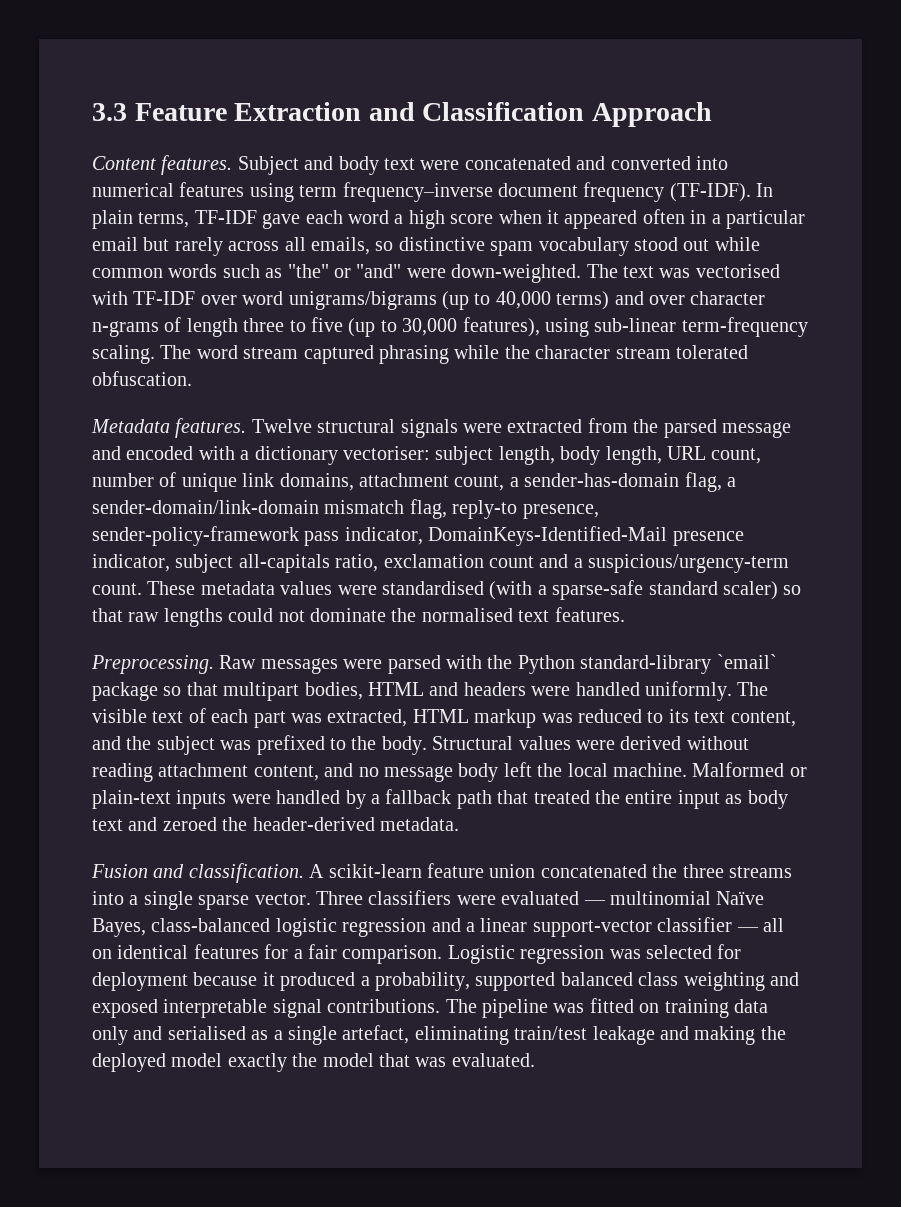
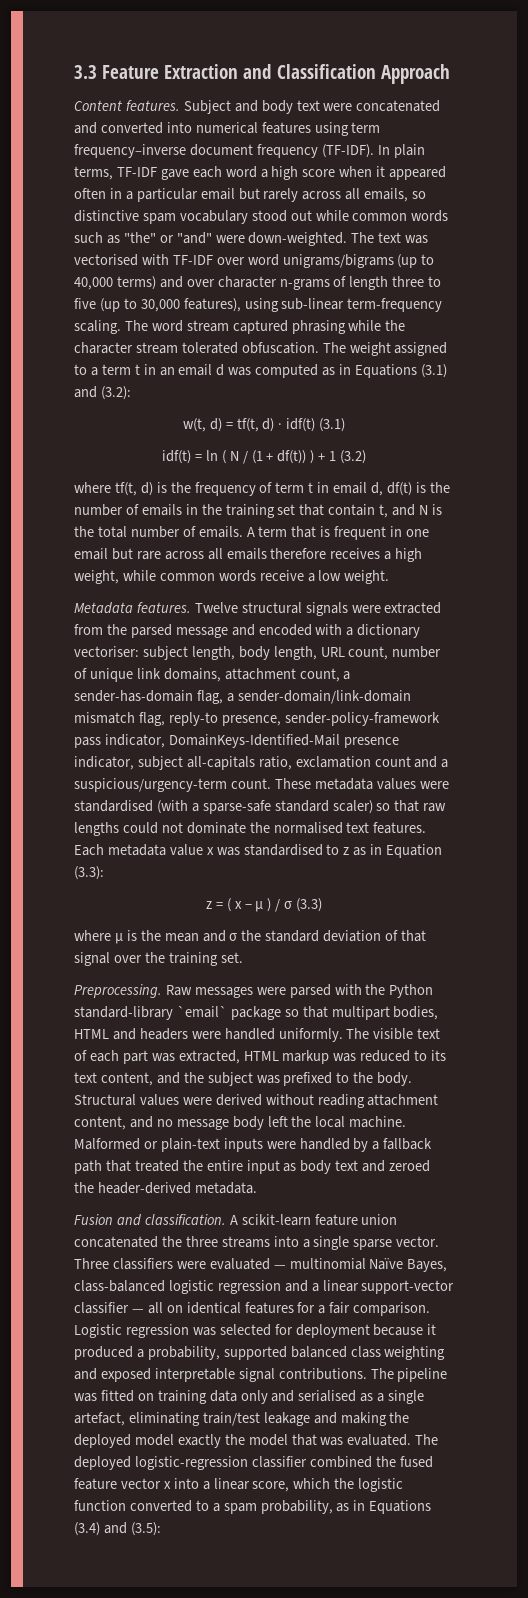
+ The weight assigned to a term t in an email d was computed as in Equations (3.1) and (3.2):
+ w(t, d) = tf(t, d) · idf(t) (3.1)
+ idf(t) = ln ( N / (1 + df(t)) ) + 1 (3.2)
+ where tf(t, d) is the frequency of term t in email d, df(t) is the number of emails in the training set that contain t, and N is the total number of emails. A term that is frequent in one email but rare across all emails therefore receives a high weight, while common words receive a low weight.
+ Each metadata value x was standardised to z as in Equation (3.3):
+ z = ( x − μ ) / σ (3.3)
+ where μ is the mean and σ the standard deviation of that signal over the training set.
+ The deployed logistic-regression classifier combined the fused feature vector x into a linear score, which the logistic function converted to a spam probability, as in Equations (3.4) and (3.5):

